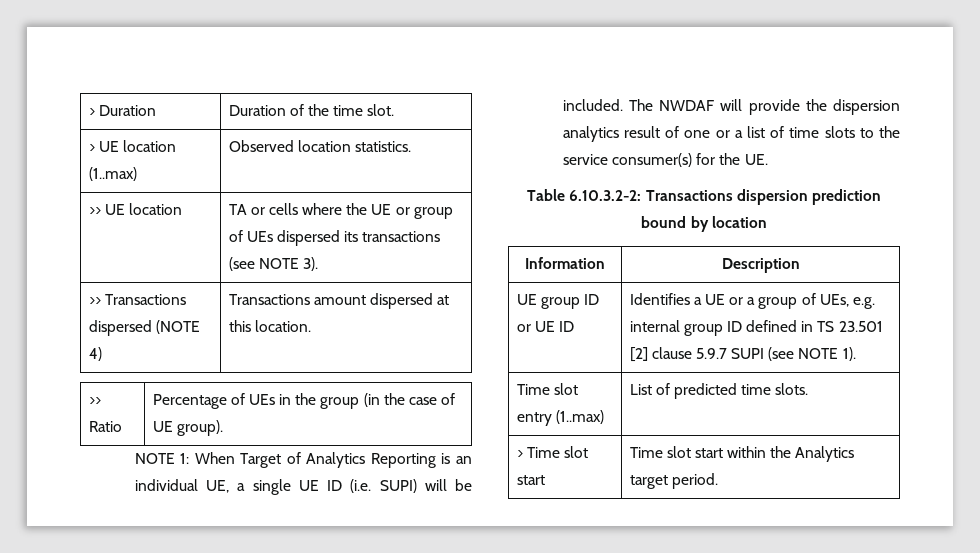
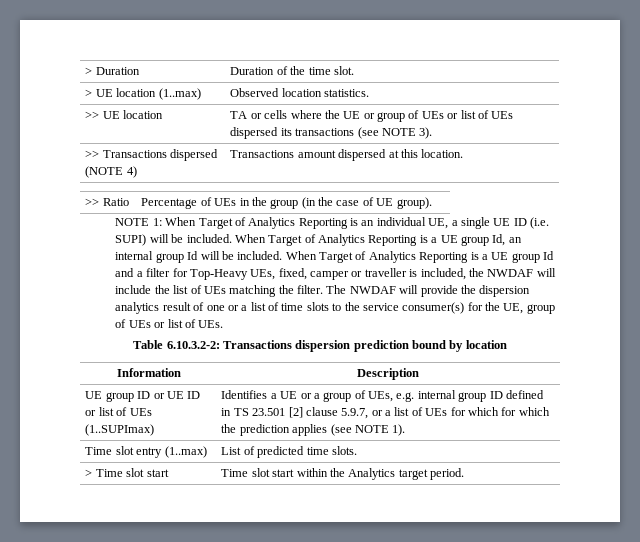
- >> UE location | TA or cells where the UE or group of UEs dispersed its transactions (see NOTE 3).
+ >> UE location | TA or cells where the UE or group of UEs or list of UEs dispersed its transactions (see NOTE 3).
+ When Target of Analytics Reporting is a UE group Id, an internal group Id will be included. When Target of Analytics Reporting is a UE group Id and a filter for Top-Heavy UEs, fixed, camper or traveller is included, the NWDAF will include the list of UEs matching the filter.
- The NWDAF will provide the dispersion analytics result of one or a list of time slots to the service consumer(s) for the UE.
+ The NWDAF will provide the dispersion analytics result of one or a list of time slots to the service consumer(s) for the UE, group of UEs or list of UEs.
- UE group ID or UE ID
+ UE group ID or UE ID or list of UEs (1..SUPImax)
- Identifies a UE or a group of UEs, e.g. internal group ID defined in TS 23.501 [2] clause 5.9.7 SUPI (see NOTE 1).
+ Identifies a UE or a group of UEs, e.g. internal group ID defined in TS 23.501 [2] clause 5.9.7, or a list of UEs for which for which the prediction applies (see NOTE 1).

